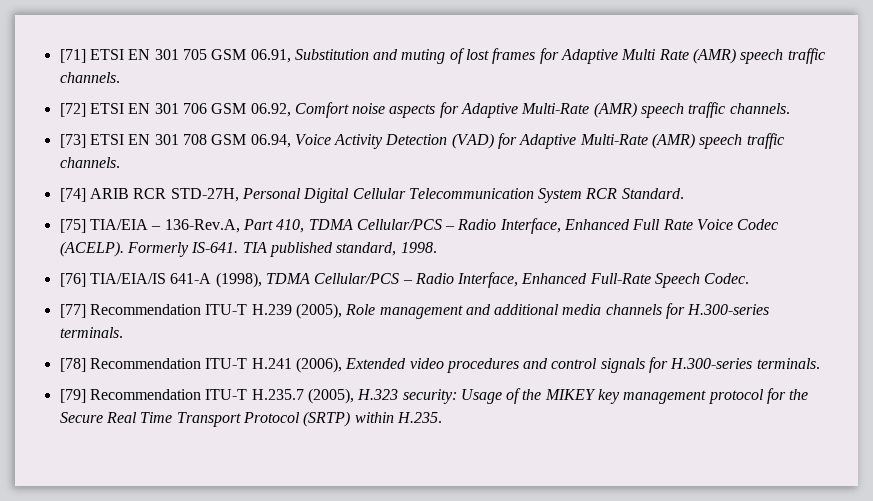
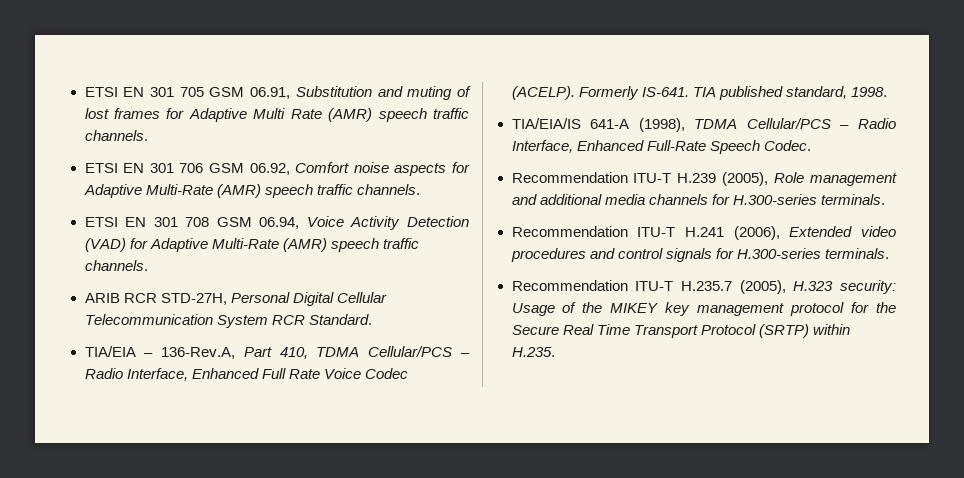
- [71] ETSI EN 301 705 GSM 06.91, Substitution and muting of lost frames for Adaptive Multi Rate (AMR) speech traffic channels.
+ ETSI EN 301 705 GSM 06.91, Substitution and muting of lost frames for Adaptive Multi Rate (AMR) speech traffic channels.
- [72] ETSI EN 301 706 GSM 06.92, Comfort noise aspects for Adaptive Multi-Rate (AMR) speech traffic channels.
+ ETSI EN 301 706 GSM 06.92, Comfort noise aspects for Adaptive Multi-Rate (AMR) speech traffic channels.
- [73] ETSI EN 301 708 GSM 06.94, Voice Activity Detection (VAD) for Adaptive Multi-Rate (AMR) speech traffic channels.
+ ETSI EN 301 708 GSM 06.94, Voice Activity Detection (VAD) for Adaptive Multi-Rate (AMR) speech traffic channels.
- [74] ARIB RCR STD-27H, Personal Digital Cellular Telecommunication System RCR Standard.
+ ARIB RCR STD-27H, Personal Digital Cellular Telecommunication System RCR Standard.
- [75] TIA/EIA – 136-Rev.A, Part 410, TDMA Cellular/PCS – Radio Interface, Enhanced Full Rate Voice Codec (ACELP).
+ TIA/EIA – 136-Rev.A, Part 410, TDMA Cellular/PCS – Radio Interface, Enhanced Full Rate Voice Codec (ACELP).
- [76] TIA/EIA/IS 641-A (1998), TDMA Cellular/PCS – Radio Interface, Enhanced Full-Rate Speech Codec.
+ TIA/EIA/IS 641-A (1998), TDMA Cellular/PCS – Radio Interface, Enhanced Full-Rate Speech Codec.
- [77] Recommendation ITU-T H.239 (2005), Role management and additional media channels for H.300-series terminals.
+ Recommendation ITU-T H.239 (2005), Role management and additional media channels for H.300-series terminals.
- [78] Recommendation ITU-T H.241 (2006), Extended video procedures and control signals for H.300-series terminals.
+ Recommendation ITU-T H.241 (2006), Extended video procedures and control signals for H.300-series terminals.
- [79] Recommendation ITU-T H.235.7 (2005), H.323 security: Usage of the MIKEY key management protocol for the Secure Real Time Transport Protocol (SRTP) within H.235.
+ Recommendation ITU-T H.235.7 (2005), H.323 security: Usage of the MIKEY key management protocol for the Secure Real Time Transport Protocol (SRTP) within H.235.

